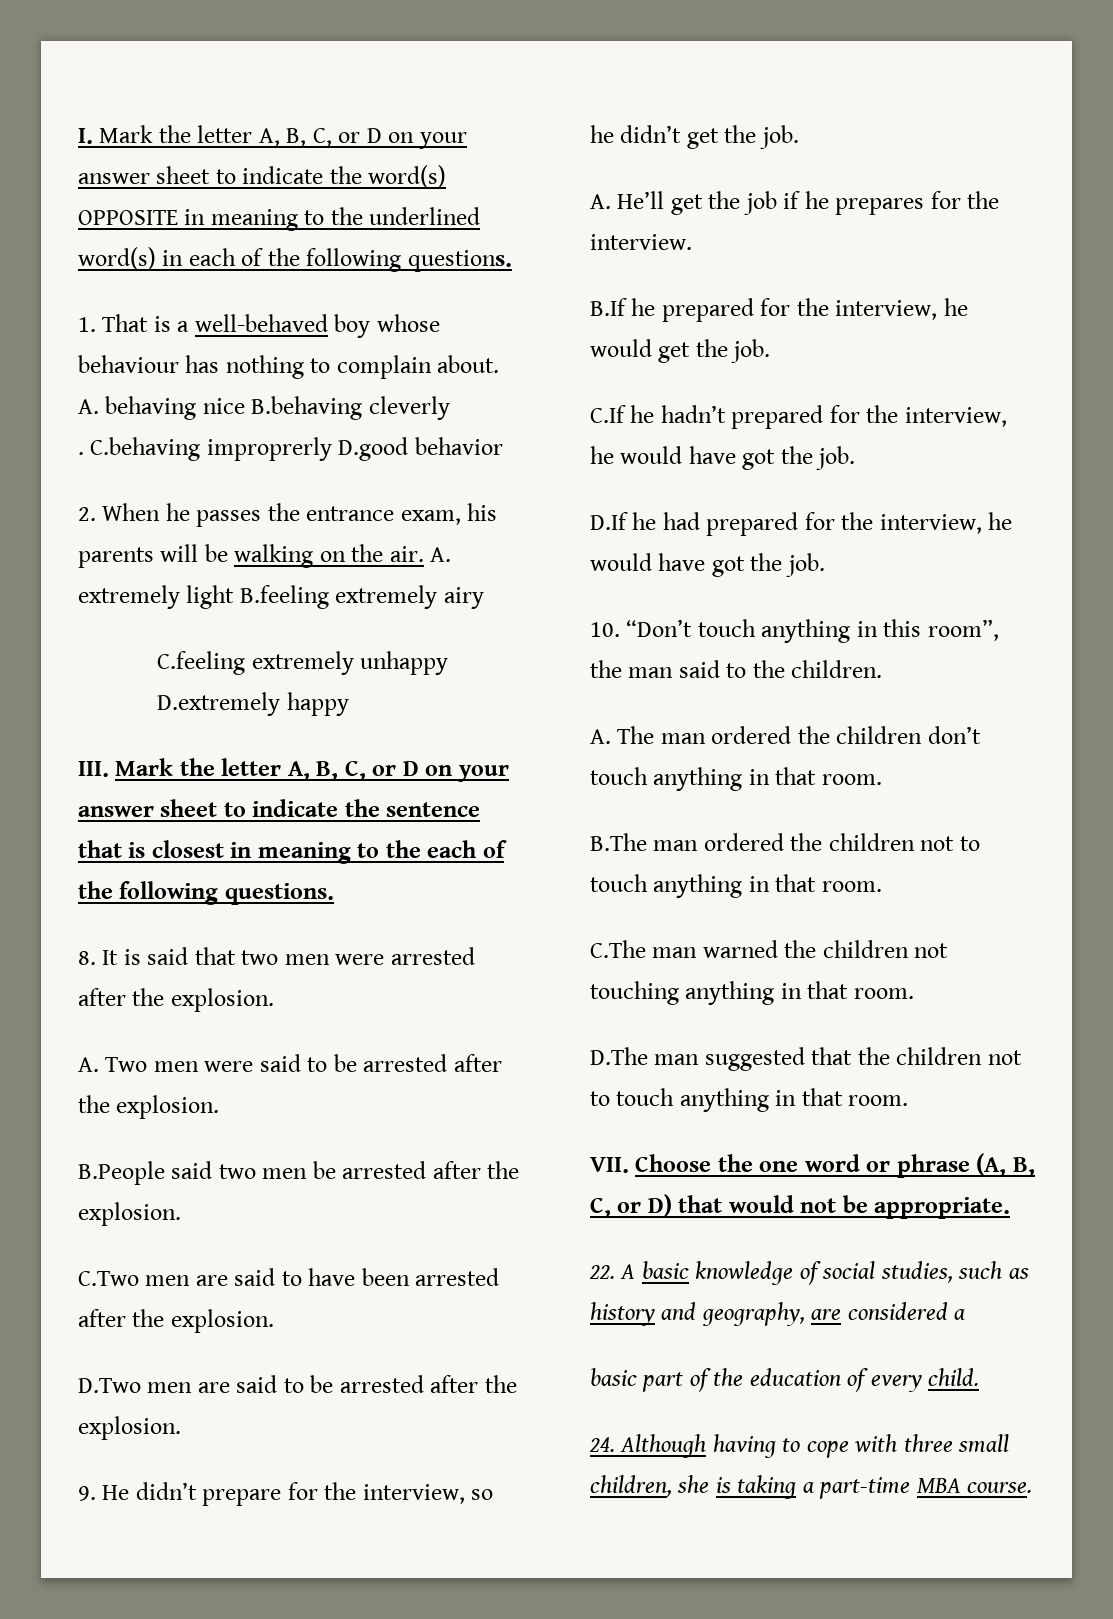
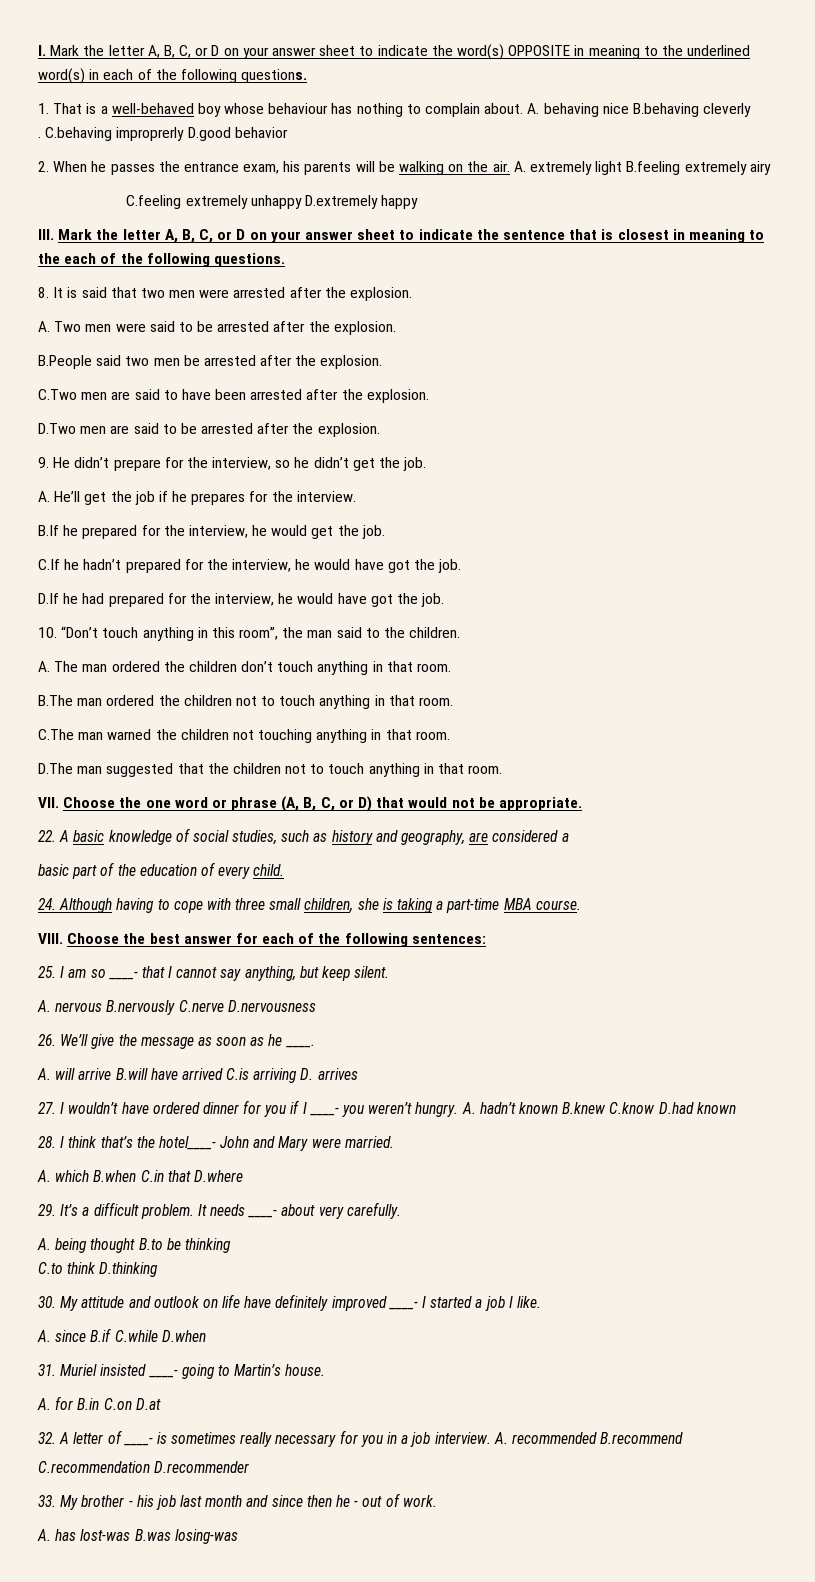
+ VIII. Choose the best answer for each of the following sentences:
+ 25. I am so ____- that I cannot say anything, but keep silent.
+ A. nervous B.nervously C.nerve D.nervousness
+ 26. We’ll give the message as soon as he ____.
+ A. will arrive B.will have arrived C.is arriving D. arrives
+ 27. I wouldn’t have ordered dinner for you if I ____- you weren’t hungry. A. hadn’t known B.knew C.know D.had known
+ 28. I think that’s the hotel____- John and Mary were married.
+ A. which B.when C.in that D.where
+ 29. It’s a difficult problem. It needs ____- about very carefully.
+ A. being thought B.to be thinking
+ C.to think D.thinking
+ 30. My attitude and outlook on life have definitely improved ____- I started a job I like.
+ A. since B.if C.while D.when
+ 31. Muriel insisted ____- going to Martin’s house.
+ A. for B.in C.on D.at
+ 32. A letter of ____- is sometimes really necessary for you in a job interview. A. recommended B.recommend
+ C.recommendation D.recommender
+ 33. My brother - his job last month and since then he - out of work.
+ A. has lost-was B.was losing-was

